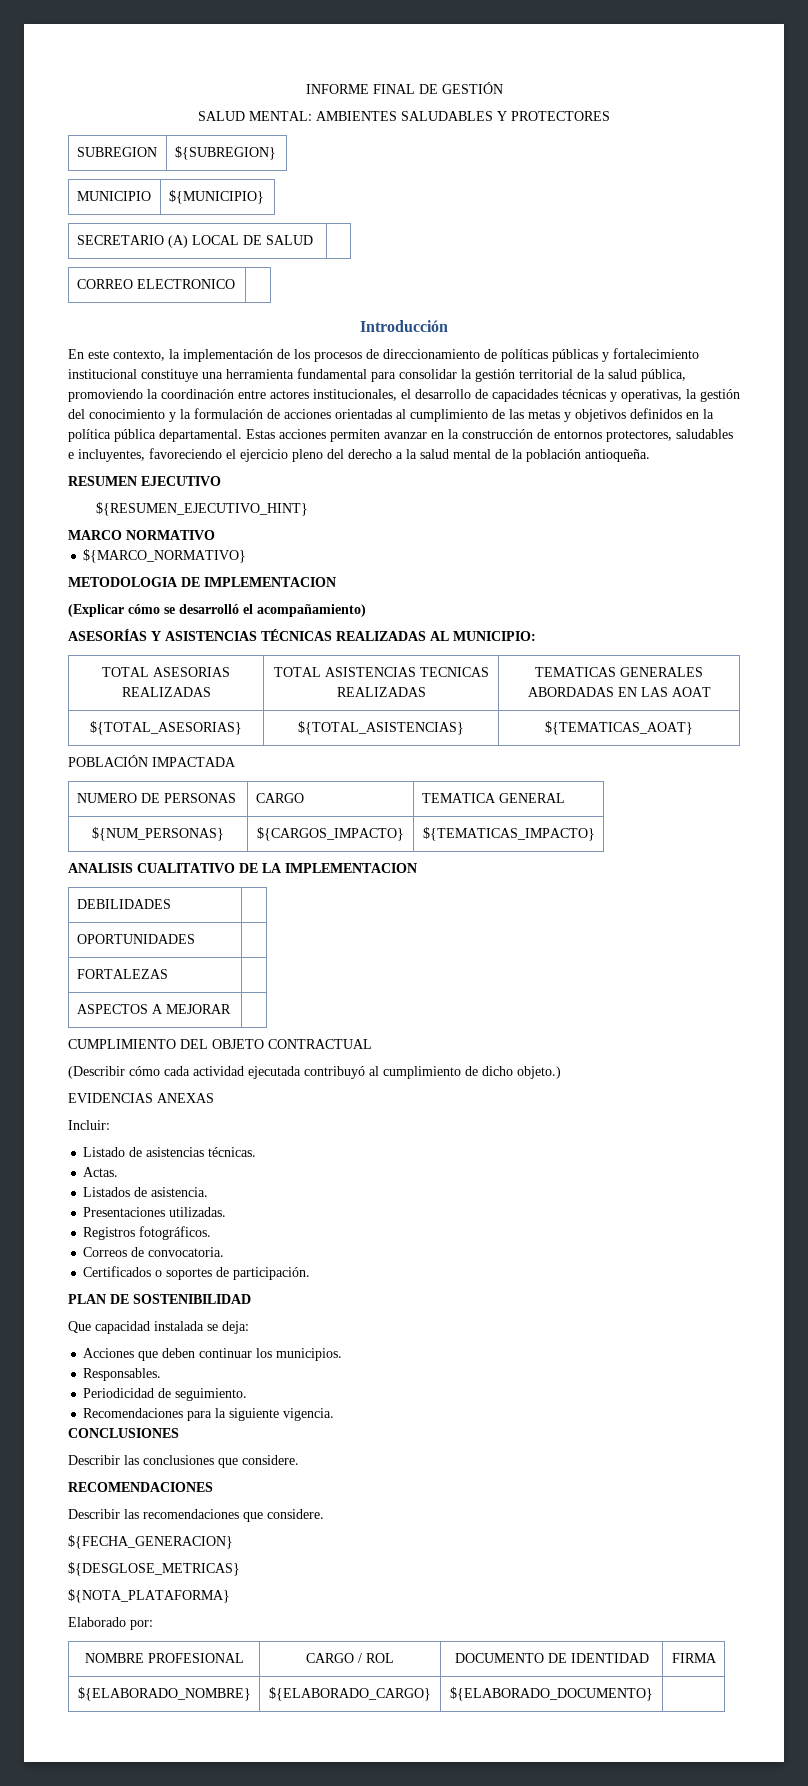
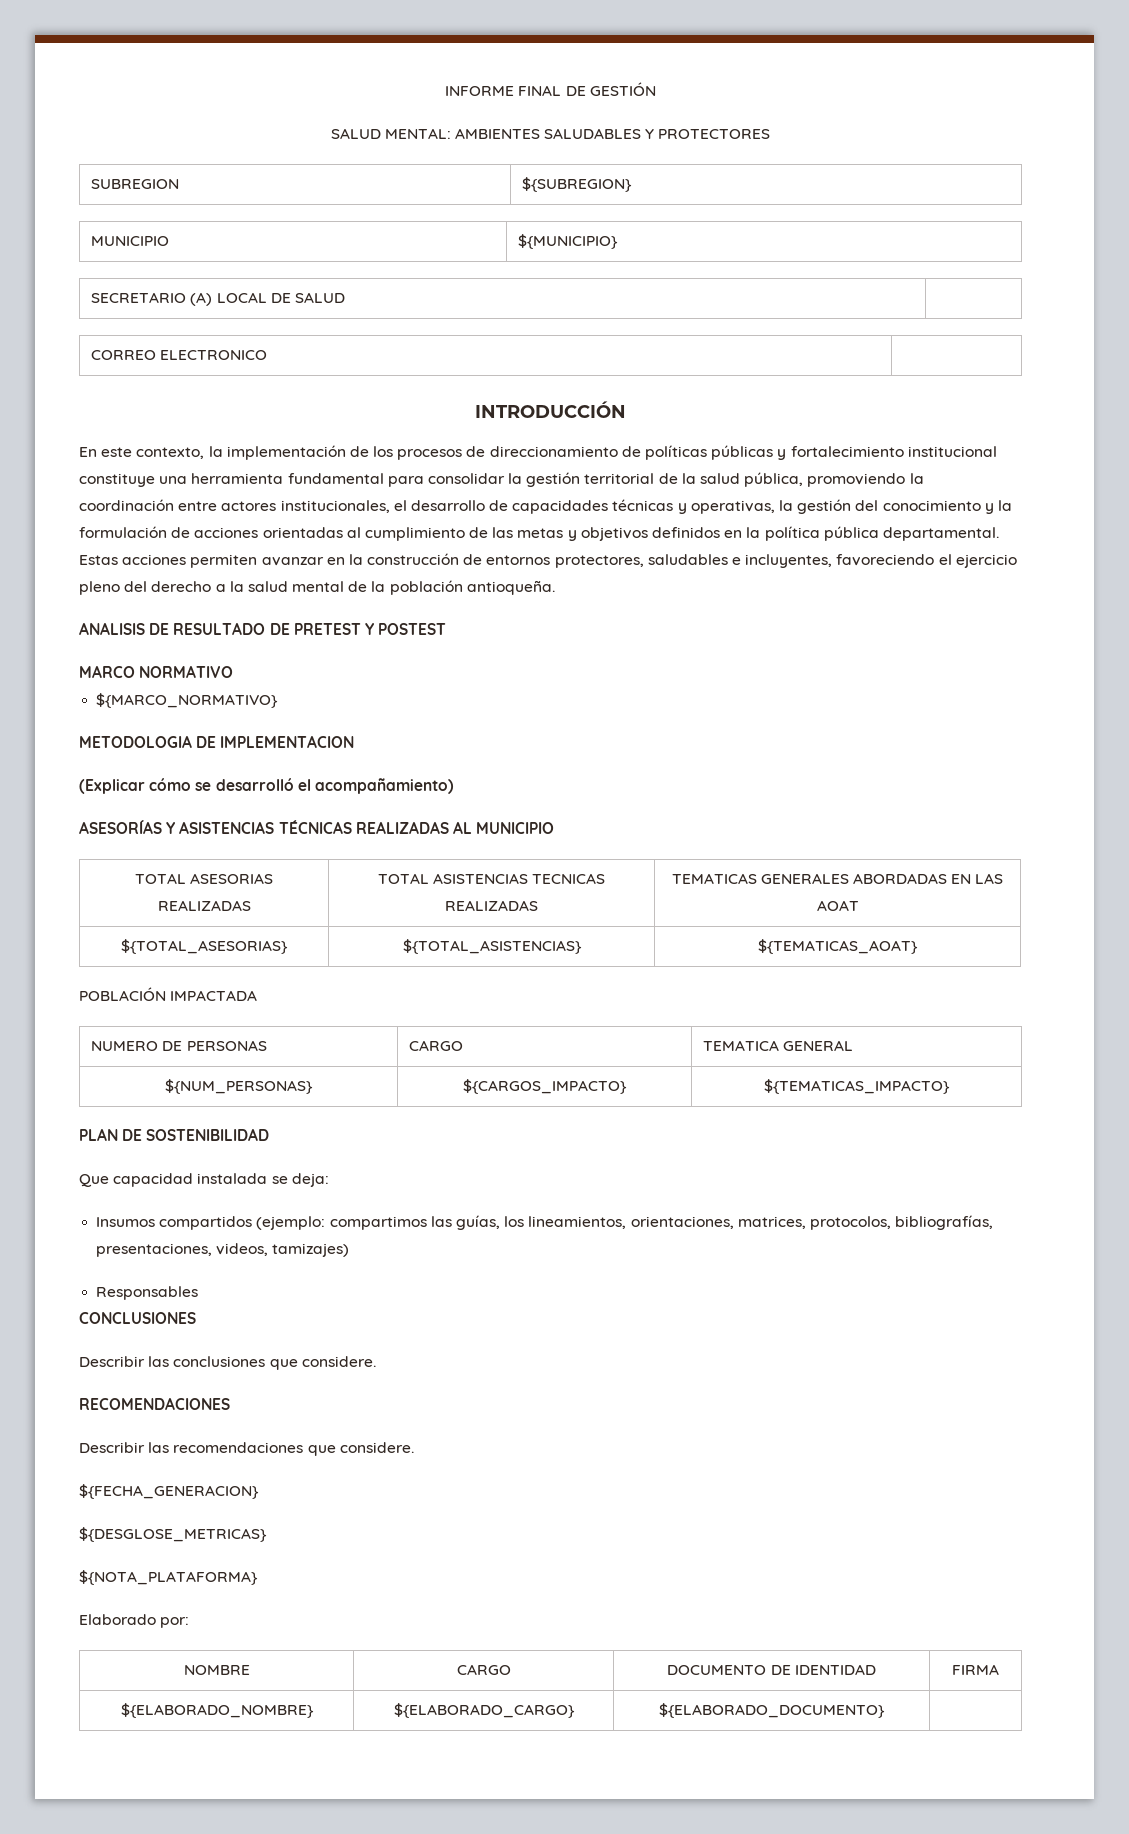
- Introducción
+ INTRODUCCIÓN
- RESUMEN EJECUTIVO
- ${RESUMEN_EJECUTIVO_HINT}
+ ANALISIS DE RESULTADO DE PRETEST Y POSTEST
- ASESORÍAS Y ASISTENCIAS TÉCNICAS REALIZADAS AL MUNICIPIO:
+ ASESORÍAS Y ASISTENCIAS TÉCNICAS REALIZADAS AL MUNICIPIO
- ANALISIS CUALITATIVO DE LA IMPLEMENTACION
- DEBILIDADES |
- OPORTUNIDADES |
- FORTALEZAS |
- ASPECTOS A MEJORAR |
- CUMPLIMIENTO DEL OBJETO CONTRACTUAL
- (Describir cómo cada actividad ejecutada contribuyó al cumplimiento de dicho objeto.)
- EVIDENCIAS ANEXAS
- Incluir:
- Listado de asistencias técnicas.
- Actas.
- Listados de asistencia.
- Presentaciones utilizadas.
- Registros fotográficos.
- Correos de convocatoria.
- Certificados o soportes de participación.
- Acciones que deben continuar los municipios.
- Responsables.
- Periodicidad de seguimiento.
- Recomendaciones para la siguiente vigencia.
+ Insumos compartidos (ejemplo: compartimos las guías, los lineamientos, orientaciones, matrices, protocolos, bibliografías, presentaciones, videos, tamizajes)
+ Responsables
- NOMBRE PROFESIONAL | CARGO / ROL | DOCUMENTO DE IDENTIDAD | FIRMA
+ NOMBRE | CARGO | DOCUMENTO DE IDENTIDAD | FIRMA

